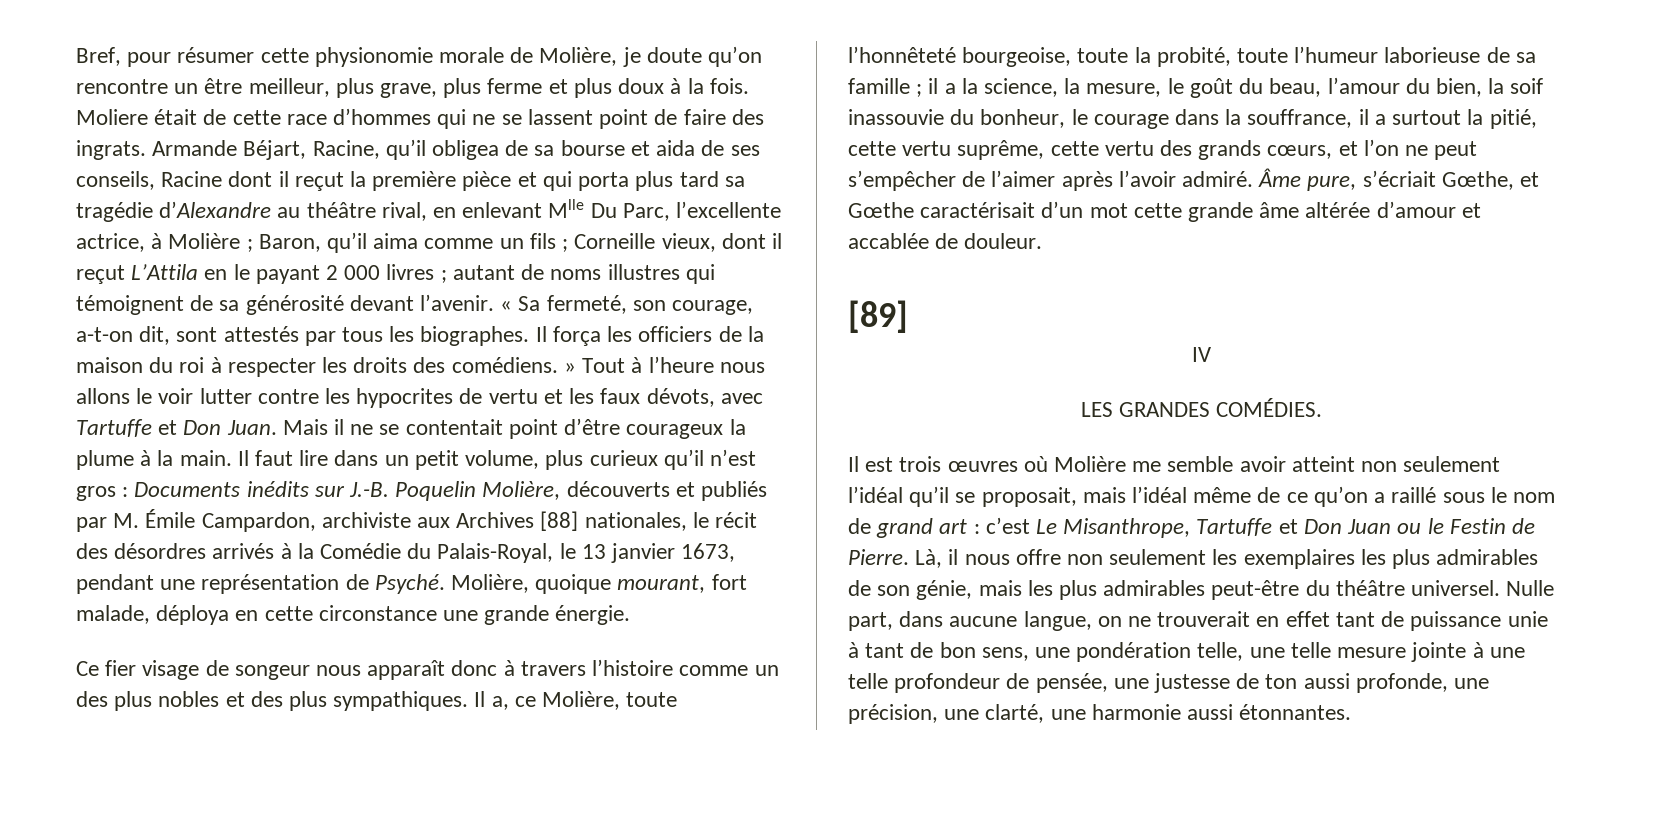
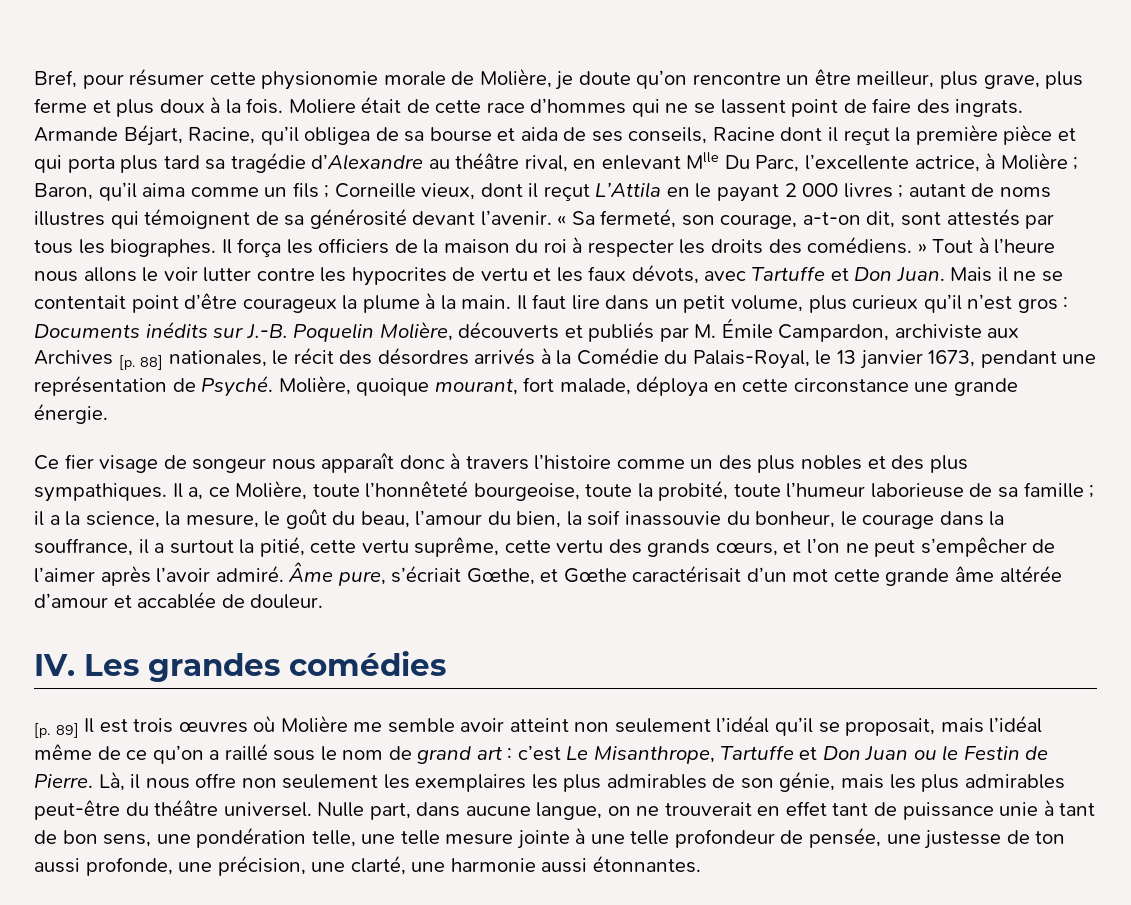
- Il faut lire dans un petit volume, plus curieux qu’il n’est gros : Documents inédits sur J.-B. Poquelin Molière, découverts et publiés par M. Émile Campardon, archiviste aux Archives [88] nationales, le récit des désordres arrivés à la Comédie du Palais-Royal, le 13 janvier 1673, pendant une représentation de Psyché.
+ Il faut lire dans un petit volume, plus curieux qu’il n’est gros : Documents inédits sur J.-B. Poquelin Molière, découverts et publiés par M. Émile Campardon, archiviste aux Archives [p. 88] nationales, le récit des désordres arrivés à la Comédie du Palais-Royal, le 13 janvier 1673, pendant une représentation de Psyché.
- [89]
- IV
- LES GRANDES COMÉDIES.
- Il est trois œuvres où Molière me semble avoir atteint non seulement l’idéal qu’il se proposait, mais l’idéal même de ce qu’on a raillé sous le nom de grand art : c’est Le Misanthrope, Tartuffe et Don Juan ou le Festin de Pierre.
+ IV. Les grandes comédies
+ [p. 89] Il est trois œuvres où Molière me semble avoir atteint non seulement l’idéal qu’il se proposait, mais l’idéal même de ce qu’on a raillé sous le nom de grand art : c’est Le Misanthrope, Tartuffe et Don Juan ou le Festin de Pierre.

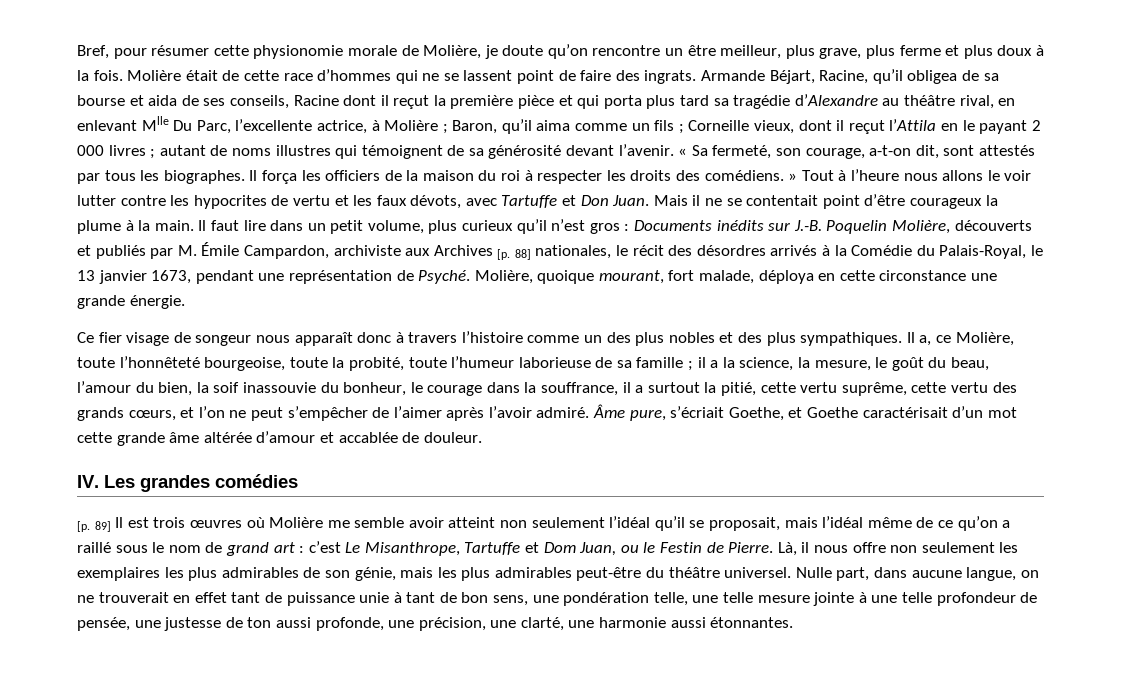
- Moliere était de cette race d’hommes qui ne se lassent point de faire des ingrats.
+ Molière était de cette race d’hommes qui ne se lassent point de faire des ingrats.
- Corneille vieux, dont il reçut L’Attila en le payant 2 000 livres ;
+ Corneille vieux, dont il reçut l’Attila en le payant 2 000 livres ;
- Âme pure, s’écriait Gœthe, et Gœthe caractérisait d’un mot cette grande âme altérée d’amour et accablée de douleur.
+ Âme pure, s’écriait Goethe, et Goethe caractérisait d’un mot cette grande âme altérée d’amour et accablée de douleur.
- [p. 89] Il est trois œuvres où Molière me semble avoir atteint non seulement l’idéal qu’il se proposait, mais l’idéal même de ce qu’on a raillé sous le nom de grand art : c’est Le Misanthrope, Tartuffe et Don Juan ou le Festin de Pierre.
+ [p. 89] Il est trois œuvres où Molière me semble avoir atteint non seulement l’idéal qu’il se proposait, mais l’idéal même de ce qu’on a raillé sous le nom de grand art : c’est Le Misanthrope, Tartuffe et Dom Juan, ou le Festin de Pierre.

